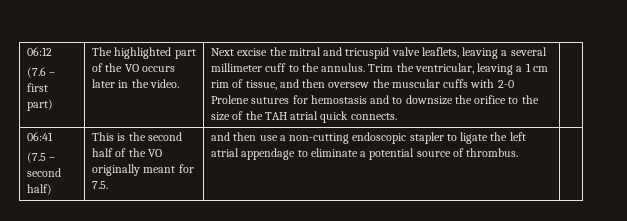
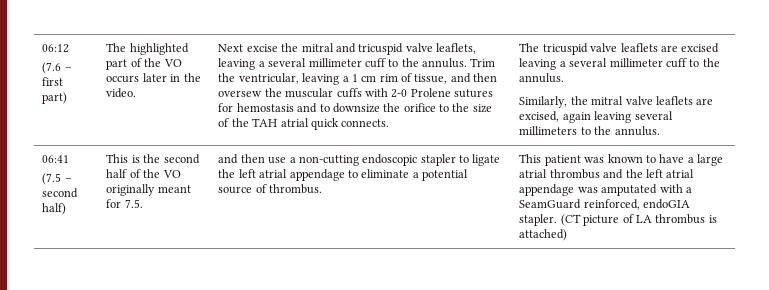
+ The tricuspid valve leaflets are excised leaving a several millimeter cuff to the annulus.
+ Similarly, the mitral valve leaflets are excised, again leaving several millimeters to the annulus.
+ This patient was known to have a large atrial thrombus and the left atrial appendage was amputated with a SeamGuard reinforced, endoGIA stapler. (CT picture of LA thrombus is attached)

